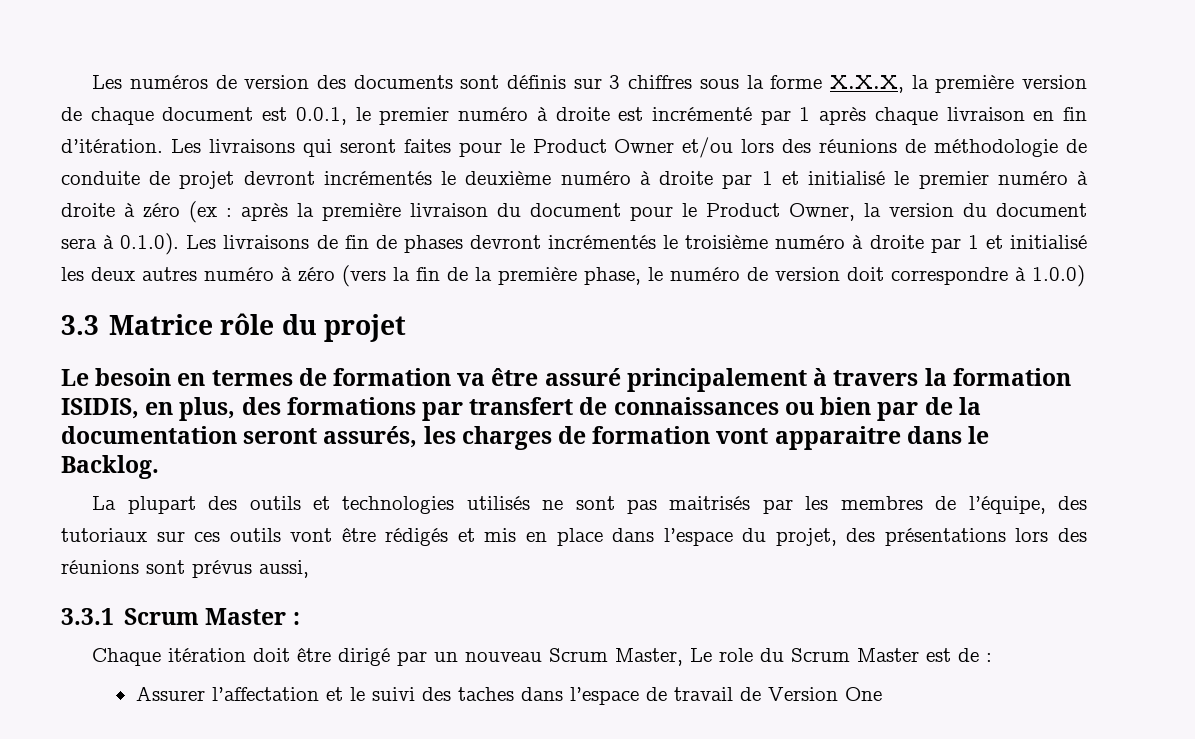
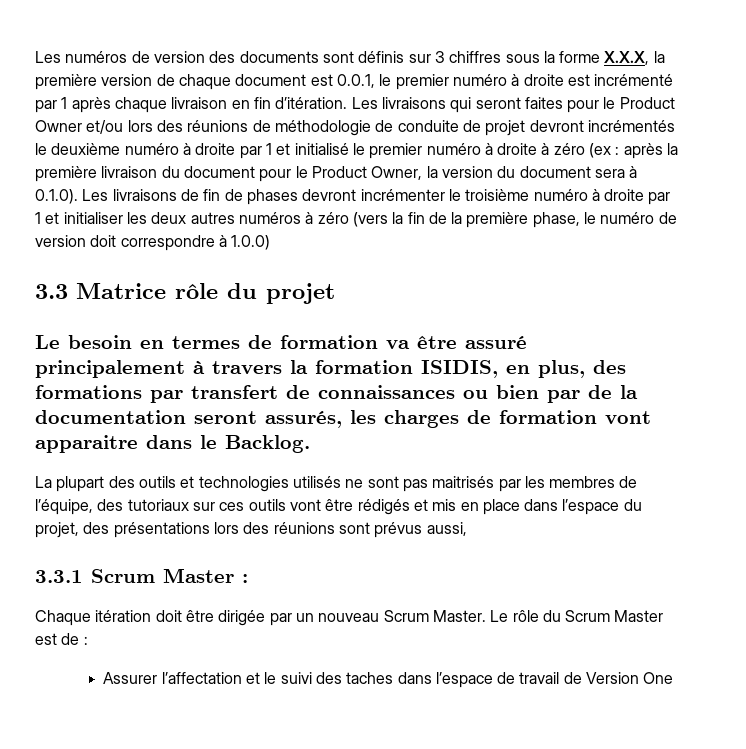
- après la première livraison du document pour le Product Owner, la version du document sera à 0.1.0). Les livraisons de fin de phases devront incrémentés le troisième numéro à droite par 1 et initialisé les deux autres numéro à zéro (vers la fin de la première phase, le numéro de version doit correspondre à 1.0.0)
+ après la première livraison du document pour le Product Owner, la version du document sera à 0.1.0). Les livraisons de fin de phases devront incrémenter le troisième numéro à droite par 1 et initialiser les deux autres numéros à zéro (vers la fin de la première phase, le numéro de version doit correspondre à 1.0.0)
- Chaque itération doit être dirigé par un nouveau Scrum Master, Le role du Scrum Master est de :
+ Chaque itération doit être dirigée par un nouveau Scrum Master. Le rôle du Scrum Master est de :

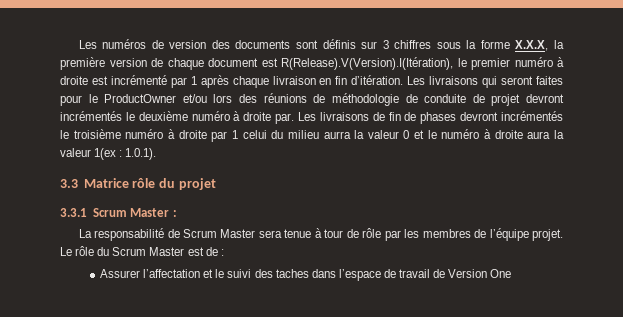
- Les numéros de version des documents sont définis sur 3 chiffres sous la forme X.X.X, la première version de chaque document est 0.0.1, le premier numéro à droite est incrémenté par 1 après chaque livraison en fin d’itération.
+ Les numéros de version des documents sont définis sur 3 chiffres sous la forme X.X.X, la première version de chaque document est R(Release).V(Version).I(Itération), le premier numéro à droite est incrémenté par 1 après chaque livraison en fin d’itération.
- Les livraisons qui seront faites pour le Product Owner et/ou lors des réunions de méthodologie de conduite de projet devront incrémentés le deuxième numéro à droite par 1 et initialisé le premier numéro à droite à zéro (ex : après la première livraison du document pour le Product Owner, la version du document sera à 0.1.0). Les livraisons de fin de phases devront incrémenter le troisième numéro à droite par 1 et initialiser les deux autres numéros à zéro (vers la fin de la première phase, le numéro de version doit correspondre à 1.0.0)
+ Les livraisons qui seront faites pour le ProductOwner et/ou lors des réunions de méthodologie de conduite de projet devront incrémentés le deuxième numéro à droite par. Les livraisons de fin de phases devront incrémentés le troisième numéro à droite par 1 celui du milieu aurra la valeur 0 et le numéro à droite aura la valeur 1(ex : 1.0.1).
- Le besoin en termes de formation va être assuré principalement à travers la formation ISIDIS, en plus, des formations par transfert de connaissances ou bien par de la documentation seront assurés, les charges de formation vont apparaitre dans le Backlog.
- La plupart des outils et technologies utilisés ne sont pas maitrisés par les membres de l’équipe, des tutoriaux sur ces outils vont être rédigés et mis en place dans l’espace du projet, des présentations lors des réunions sont prévus aussi,
  3.3.1 Scrum Master :
- Chaque itération doit être dirigée par un nouveau Scrum Master.
+ La responsabilité de Scrum Master sera tenue à tour de rôle par les membres de l’équipe projet.

